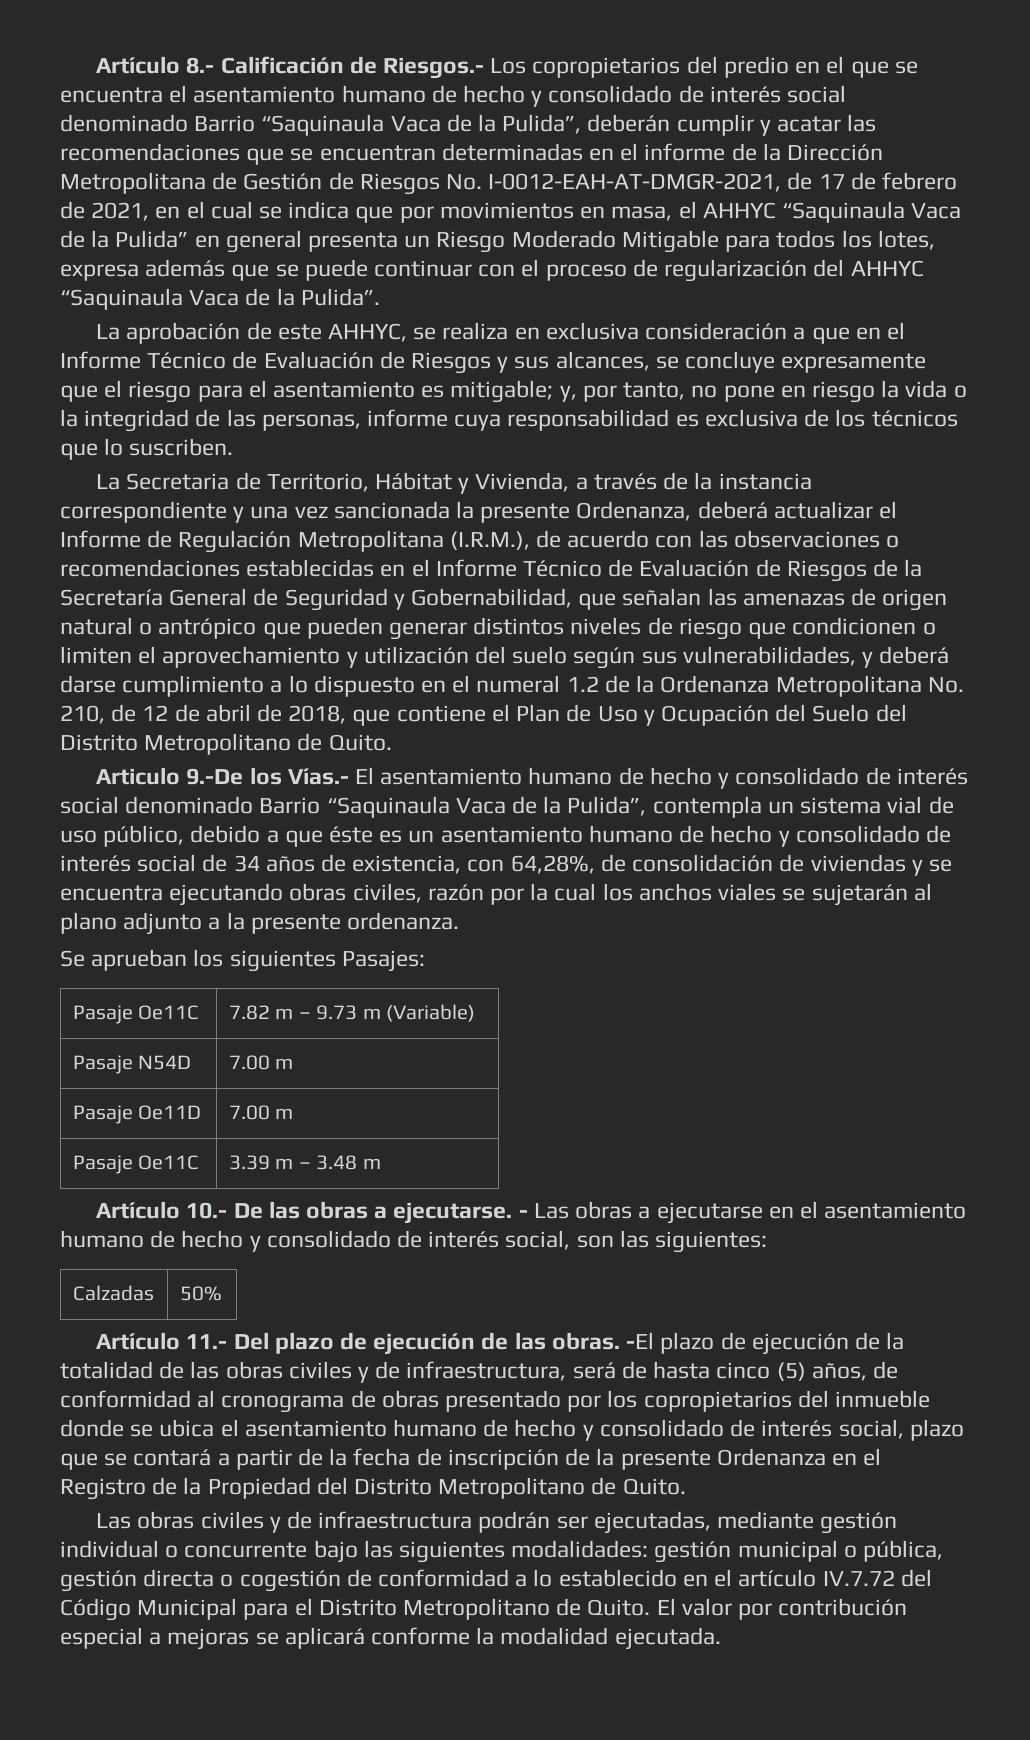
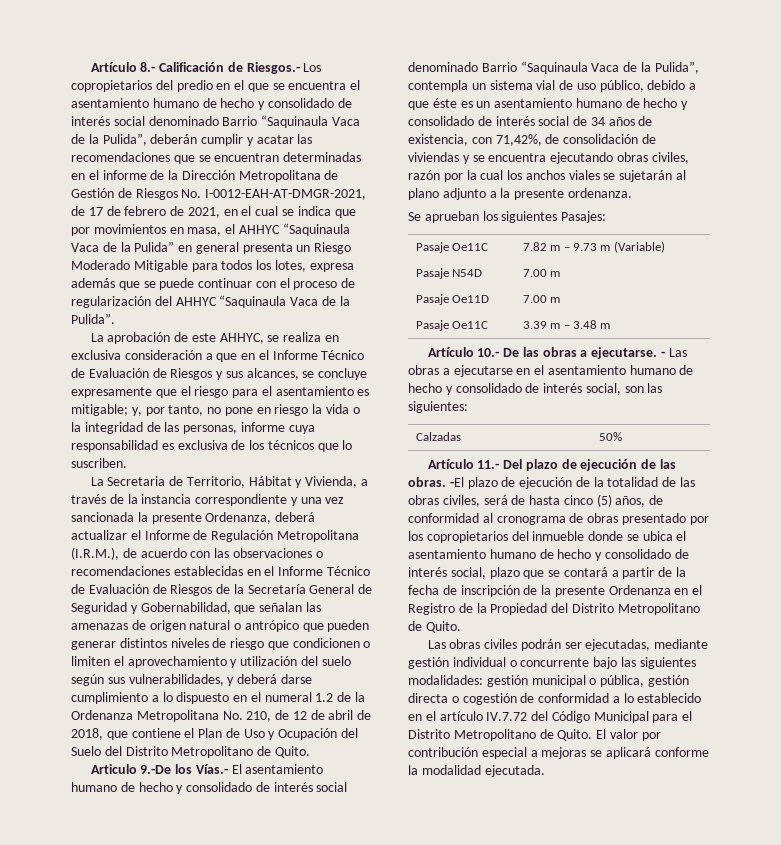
- Articulo 9.-De los Vías.- El asentamiento humano de hecho y consolidado de interés social denominado Barrio “Saquinaula Vaca de la Pulida”, contempla un sistema vial de uso público, debido a que éste es un asentamiento humano de hecho y consolidado de interés social de 34 años de existencia, con 64,28%, de consolidación de viviendas y se encuentra ejecutando obras civiles, razón por la cual los anchos viales se sujetarán al plano adjunto a la presente ordenanza.
+ Articulo 9.-De los Vías.- El asentamiento humano de hecho y consolidado de interés social denominado Barrio “Saquinaula Vaca de la Pulida”, contempla un sistema vial de uso público, debido a que éste es un asentamiento humano de hecho y consolidado de interés social de 34 años de existencia, con 71,42%, de consolidación de viviendas y se encuentra ejecutando obras civiles, razón por la cual los anchos viales se sujetarán al plano adjunto a la presente ordenanza.
- -El plazo de ejecución de la totalidad de las obras civiles y de infraestructura, será de hasta cinco (5) años, de conformidad al cronograma de obras presentado por los copropietarios del inmueble donde se ubica el asentamiento humano de hecho y consolidado de interés social, plazo que se contará a partir de la fecha de inscripción de la presente Ordenanza en el Registro de la Propiedad del Distrito Metropolitano de Quito.
+ -El plazo de ejecución de la totalidad de las obras civiles, será de hasta cinco (5) años, de conformidad al cronograma de obras presentado por los copropietarios del inmueble donde se ubica el asentamiento humano de hecho y consolidado de interés social, plazo que se contará a partir de la fecha de inscripción de la presente Ordenanza en el Registro de la Propiedad del Distrito Metropolitano de Quito.
- Las obras civiles y de infraestructura podrán ser ejecutadas, mediante gestión individual o concurrente bajo las siguientes modalidades: gestión municipal o pública, gestión directa o cogestión de conformidad a lo establecido en el artículo IV.7.72 del Código Municipal para el Distrito Metropolitano de Quito.
+ Las obras civiles podrán ser ejecutadas, mediante gestión individual o concurrente bajo las siguientes modalidades: gestión municipal o pública, gestión directa o cogestión de conformidad a lo establecido en el artículo IV.7.72 del Código Municipal para el Distrito Metropolitano de Quito.

